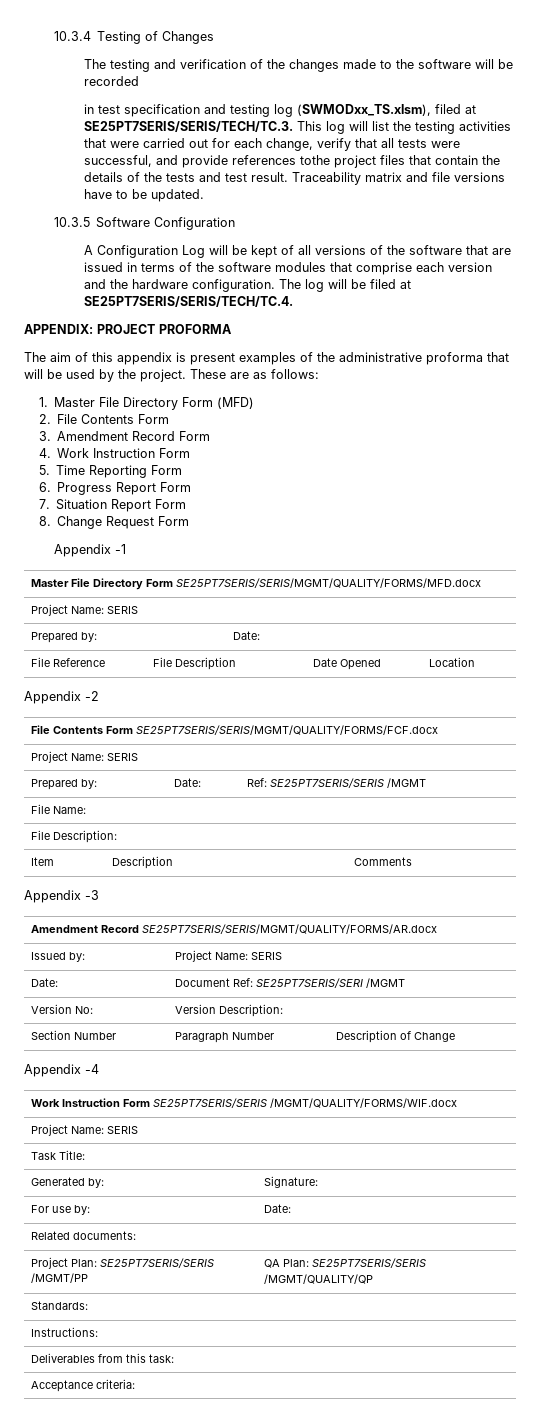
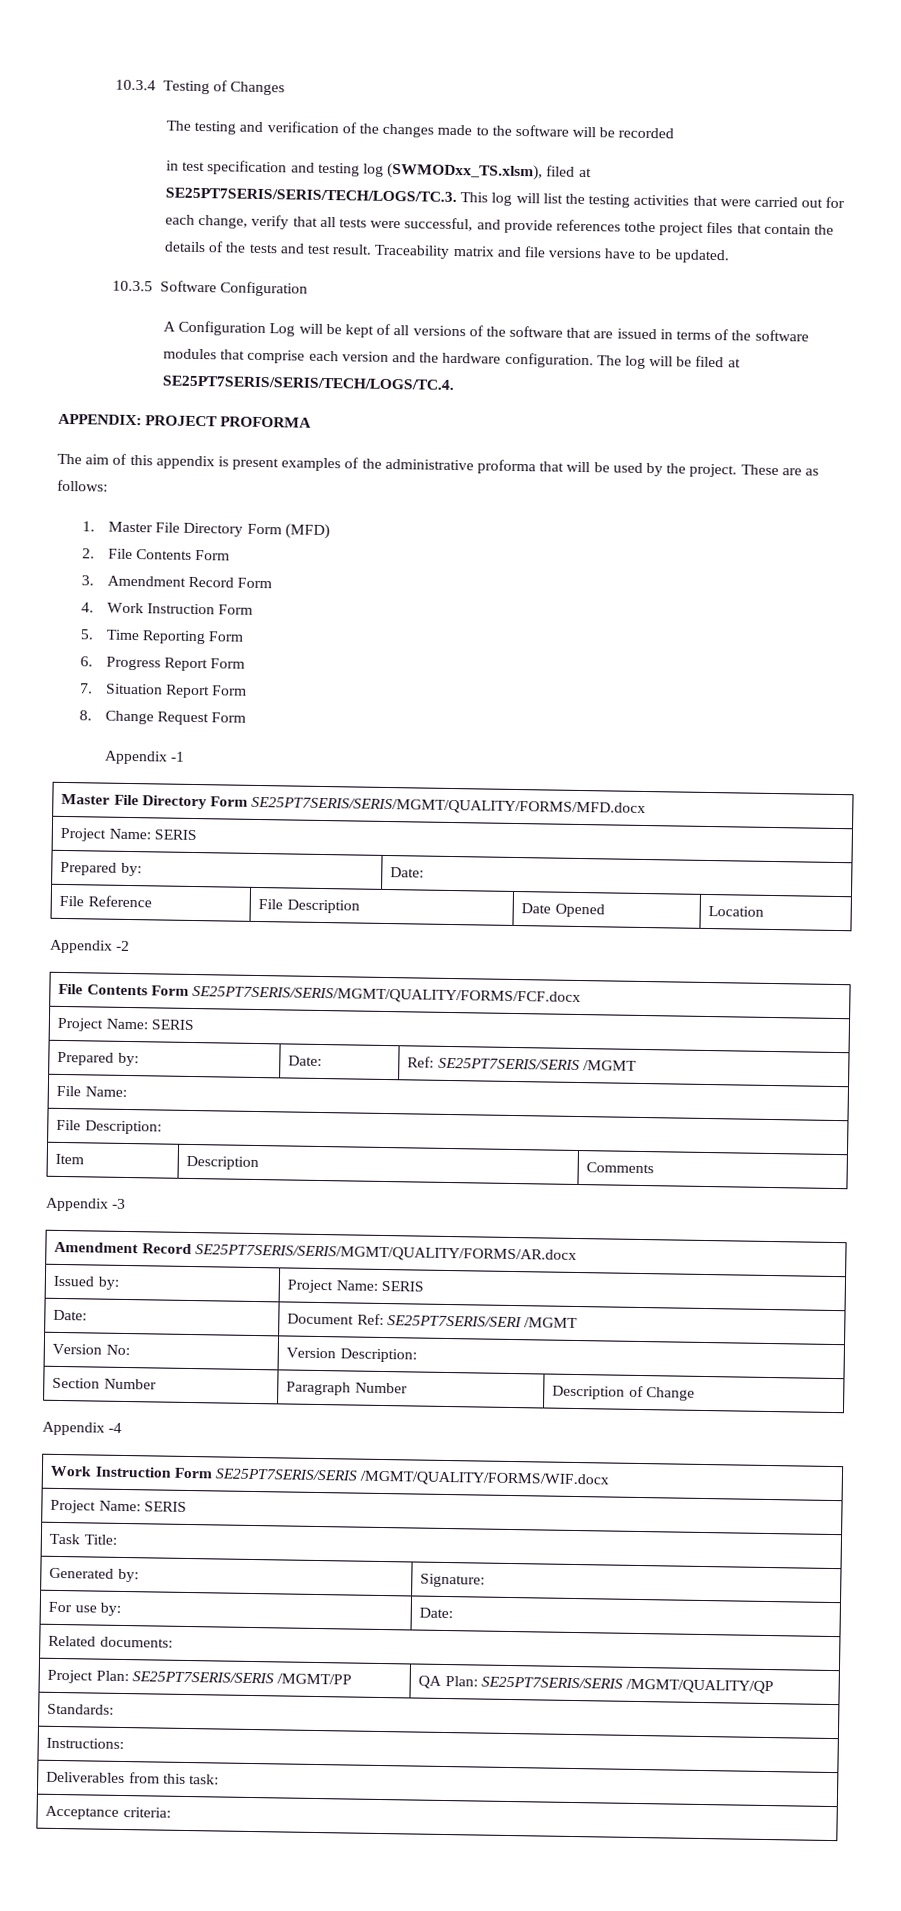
- in test specification and testing log (SWMODxx_TS.xlsm), filed at SE25PT7SERIS/SERIS/TECH/TC.3. This log will list the testing activities that were carried out for each change, verify that all tests were successful, and provide references tothe project files that contain the details of the tests and test result.
+ in test specification and testing log (SWMODxx_TS.xlsm), filed at SE25PT7SERIS/SERIS/TECH/LOGS/TC.3. This log will list the testing activities that were carried out for each change, verify that all tests were successful, and provide references tothe project files that contain the details of the tests and test result.
- The log will be filed at SE25PT7SERIS/SERIS/TECH/TC.4.
+ The log will be filed at SE25PT7SERIS/SERIS/TECH/LOGS/TC.4.

